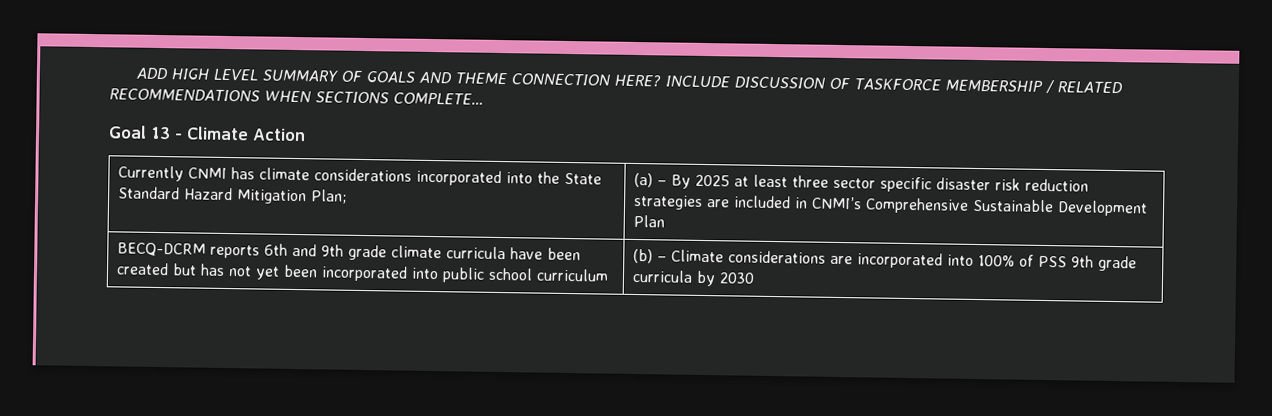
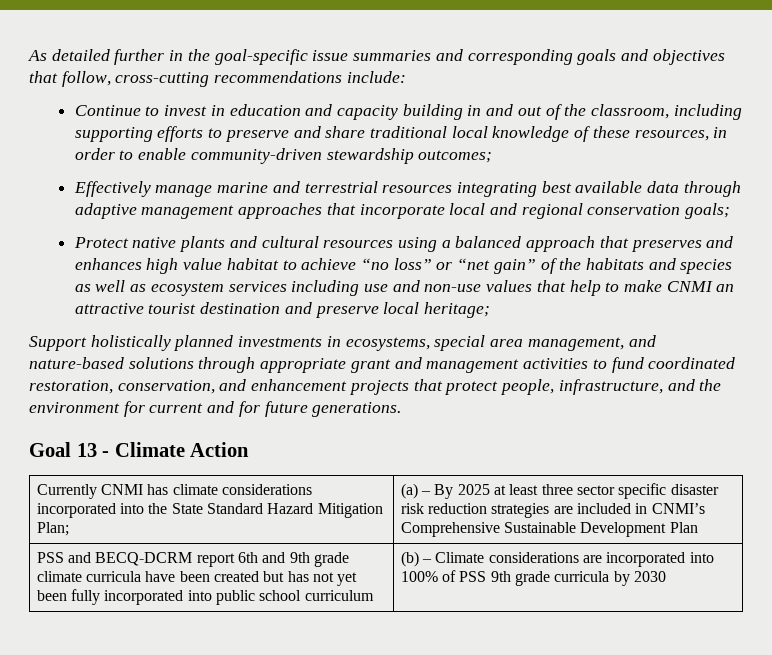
- ADD HIGH LEVEL SUMMARY OF GOALS AND THEME CONNECTION HERE? INCLUDE DISCUSSION OF TASKFORCE MEMBERSHIP / RELATED RECOMMENDATIONS WHEN SECTIONS COMPLETE…
+ As detailed further in the goal-specific issue summaries and corresponding goals and objectives that follow, cross-cutting recommendations include:
+ Continue to invest in education and capacity building in and out of the classroom, including supporting efforts to preserve and share traditional local knowledge of these resources, in order to enable community-driven stewardship outcomes;
+ Effectively manage marine and terrestrial resources integrating best available data through adaptive management approaches that incorporate local and regional conservation goals;
+ Protect native plants and cultural resources using a balanced approach that preserves and enhances high value habitat to achieve “no loss” or “net gain” of the habitats and species as well as ecosystem services including use and non-use values that help to make CNMI an attractive tourist destination and preserve local heritage;
+ Support holistically planned investments in ecosystems, special area management, and nature-based solutions through appropriate grant and management activities to fund coordinated restoration, conservation, and enhancement projects that protect people, infrastructure, and the environment for current and for future generations.
- BECQ-DCRM reports 6th and 9th grade climate curricula have been created but has not yet been incorporated into public school curriculum | (b) – Climate considerations are incorporated into 100% of PSS 9th grade curricula by 2030
+ PSS and BECQ-DCRM report 6th and 9th grade climate curricula have been created but has not yet been fully incorporated into public school curriculum | (b) – Climate considerations are incorporated into 100% of PSS 9th grade curricula by 2030

